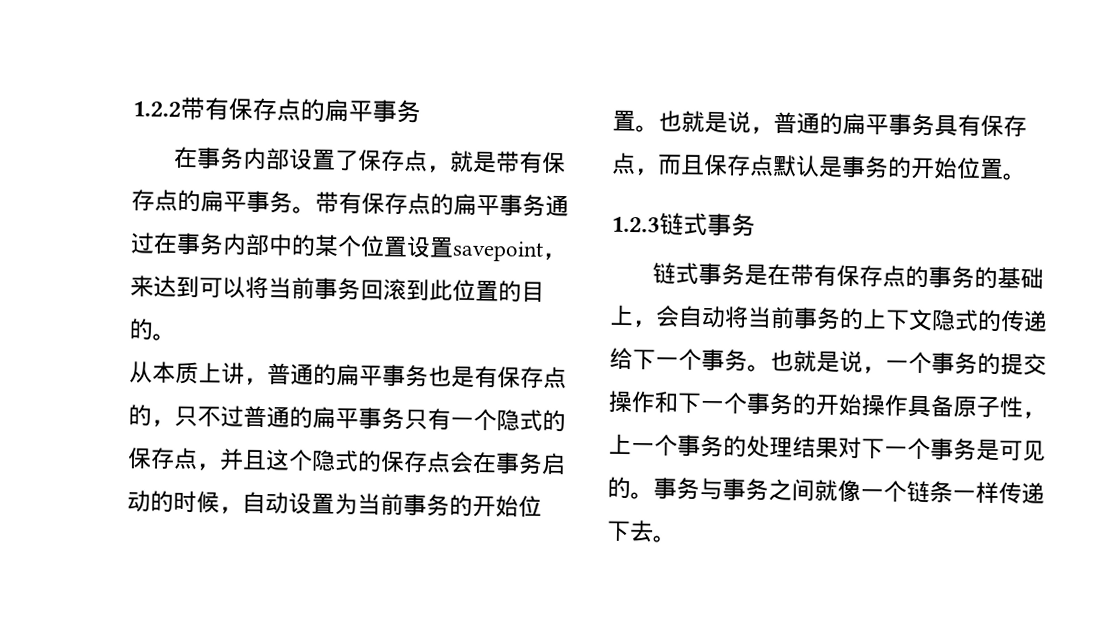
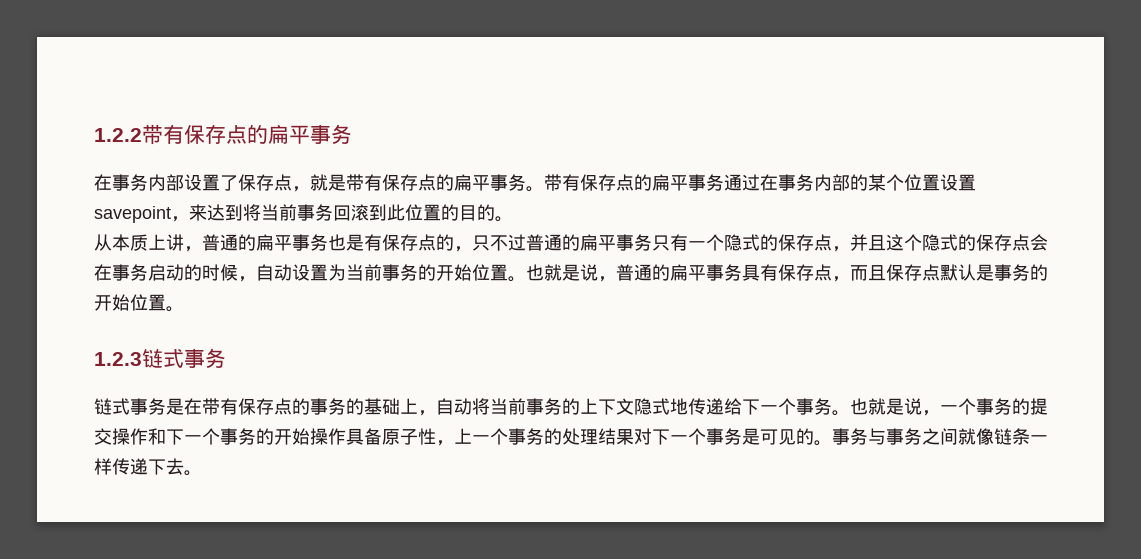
- 带有保存点的扁平事务通过在事务内部中的某个位置设置savepoint，来达到可以将当前事务回滚到此位置的目的。
+ 带有保存点的扁平事务通过在事务内部的某个位置设置savepoint，来达到将当前事务回滚到此位置的目的。
- 链式事务是在带有保存点的事务的基础上，会自动将当前事务的上下文隐式的传递给下一个事务。
+ 链式事务是在带有保存点的事务的基础上，自动将当前事务的上下文隐式地传递给下一个事务。
- 事务与事务之间就像一个链条一样传递下去。
+ 事务与事务之间就像链条一样传递下去。

